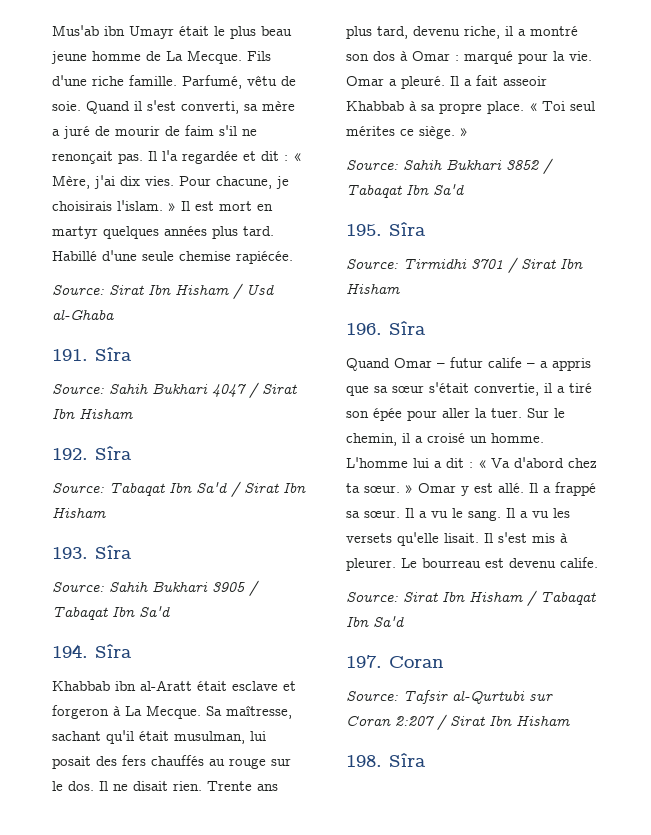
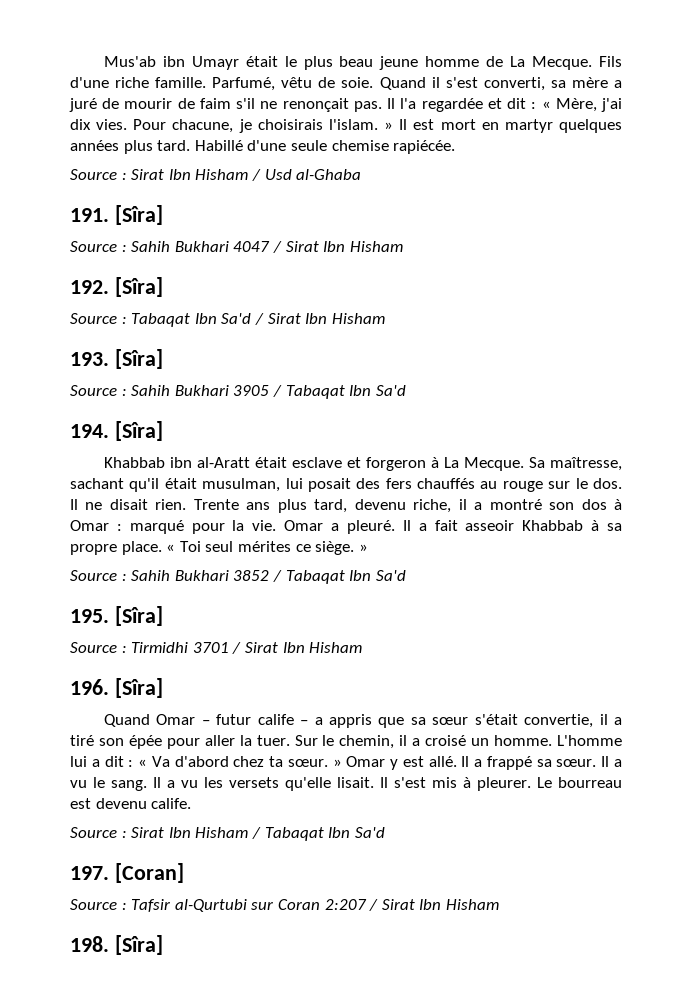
- Source: Sirat Ibn Hisham / Usd al-Ghaba
+ Source : Sirat Ibn Hisham / Usd al-Ghaba
- 191. Sîra
- Source: Sahih Bukhari 4047 / Sirat Ibn Hisham
+ 191. [Sîra]
+ Source : Sahih Bukhari 4047 / Sirat Ibn Hisham
- 192. Sîra
- Source: Tabaqat Ibn Sa'd / Sirat Ibn Hisham
+ 192. [Sîra]
+ Source : Tabaqat Ibn Sa'd / Sirat Ibn Hisham
- 193. Sîra
- Source: Sahih Bukhari 3905 / Tabaqat Ibn Sa'd
+ 193. [Sîra]
+ Source : Sahih Bukhari 3905 / Tabaqat Ibn Sa'd
- 194. Sîra
+ 194. [Sîra]
- Source: Sahih Bukhari 3852 / Tabaqat Ibn Sa'd
+ Source : Sahih Bukhari 3852 / Tabaqat Ibn Sa'd
- 195. Sîra
- Source: Tirmidhi 3701 / Sirat Ibn Hisham
+ 195. [Sîra]
+ Source : Tirmidhi 3701 / Sirat Ibn Hisham
- 196. Sîra
+ 196. [Sîra]
- Source: Sirat Ibn Hisham / Tabaqat Ibn Sa'd
+ Source : Sirat Ibn Hisham / Tabaqat Ibn Sa'd
- 197. Coran
- Source: Tafsir al-Qurtubi sur Coran 2:207 / Sirat Ibn Hisham
+ 197. [Coran]
+ Source : Tafsir al-Qurtubi sur Coran 2:207 / Sirat Ibn Hisham
- 198. Sîra
+ 198. [Sîra]

